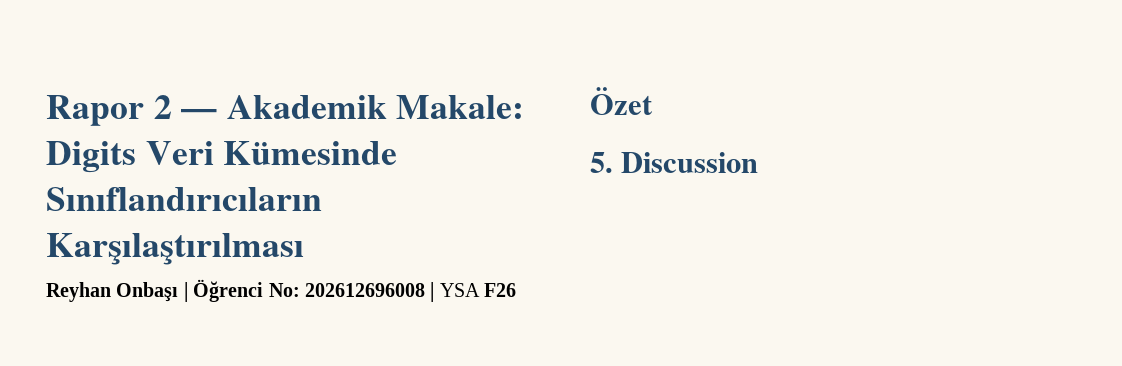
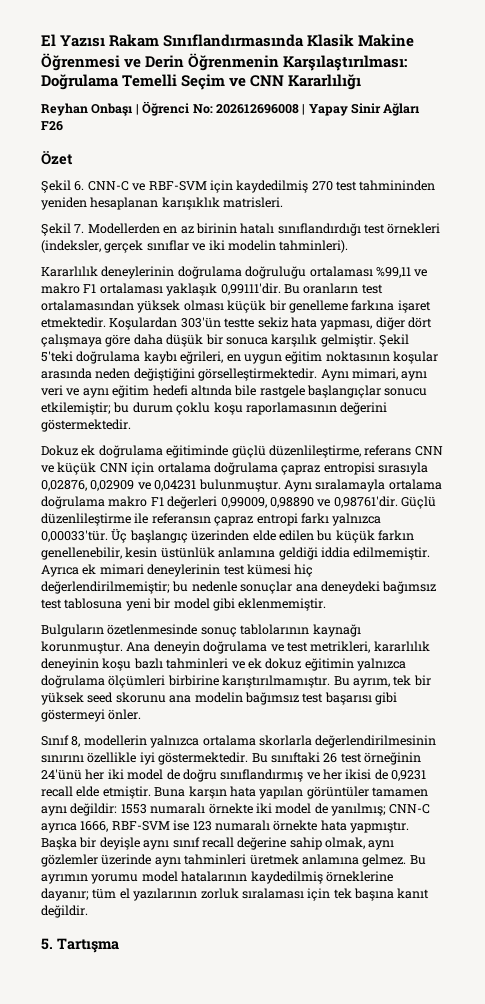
- Rapor 2 — Akademik Makale: Digits Veri Kümesinde Sınıflandırıcıların Karşılaştırılması
+ El Yazısı Rakam Sınıflandırmasında Klasik Makine Öğrenmesi ve Derin Öğrenmenin Karşılaştırılması: Doğrulama Temelli Seçim ve CNN Kararlılığı
- Reyhan Onbaşı | Öğrenci No: 202612696008 | YSA F26
+ Reyhan Onbaşı | Öğrenci No: 202612696008 | Yapay Sinir Ağları F26
+ Şekil 6. CNN-C ve RBF-SVM için kaydedilmiş 270 test tahmininden yeniden hesaplanan karışıklık matrisleri.
+ Şekil 7. Modellerden en az birinin hatalı sınıflandırdığı test örnekleri (indeksler, gerçek sınıflar ve iki modelin tahminleri).
+ Kararlılık deneylerinin doğrulama doğruluğu ortalaması %99,11 ve makro F1 ortalaması yaklaşık 0,99111'dir. Bu oranların test ortalamasından yüksek olması küçük bir genelleme farkına işaret etmektedir. Koşulardan 303'ün testte sekiz hata yapması, diğer dört çalışmaya göre daha düşük bir sonuca karşılık gelmiştir. Şekil 5'teki doğrulama kaybı eğrileri, en uygun eğitim noktasının koşular arasında neden değiştiğini görselleştirmektedir. Aynı mimari, aynı veri ve aynı eğitim hedefi altında bile rastgele başlangıçlar sonucu etkilemiştir; bu durum çoklu koşu raporlamasının değerini göstermektedir.
+ Dokuz ek doğrulama eğitiminde güçlü düzenlileştirme, referans CNN ve küçük CNN için ortalama doğrulama çapraz entropisi sırasıyla 0,02876, 0,02909 ve 0,04231 bulunmuştur. Aynı sıralamayla ortalama doğrulama makro F1 değerleri 0,99009, 0,98890 ve 0,98761'dir. Güçlü düzenlileştirme ile referansın çapraz entropi farkı yalnızca 0,00033'tür. Üç başlangıç üzerinden elde edilen bu küçük farkın genellenebilir, kesin üstünlük anlamına geldiği iddia edilmemiştir. Ayrıca ek mimari deneylerinin test kümesi hiç değerlendirilmemiştir; bu nedenle sonuçlar ana deneydeki bağımsız test tablosuna yeni bir model gibi eklenmemiştir.
+ Bulguların özetlenmesinde sonuç tablolarının kaynağı korunmuştur. Ana deneyin doğrulama ve test metrikleri, kararlılık deneyinin koşu bazlı tahminleri ve ek dokuz eğitimin yalnızca doğrulama ölçümleri birbirine karıştırılmamıştır. Bu ayrım, tek bir yüksek seed skorunu ana modelin bağımsız test başarısı gibi göstermeyi önler.
+ Sınıf 8, modellerin yalnızca ortalama skorlarla değerlendirilmesinin sınırını özellikle iyi göstermektedir. Bu sınıftaki 26 test örneğinin 24'ünü her iki model de doğru sınıflandırmış ve her ikisi de 0,9231 recall elde etmiştir. Buna karşın hata yapılan görüntüler tamamen aynı değildir: 1553 numaralı örnekte iki model de yanılmış; CNN-C ayrıca 1666, RBF-SVM ise 123 numaralı örnekte hata yapmıştır. Başka bir deyişle aynı sınıf recall değerine sahip olmak, aynı gözlemler üzerinde aynı tahminleri üretmek anlamına gelmez. Bu ayrımın yorumu model hatalarının kaydedilmiş örneklerine dayanır; tüm el yazılarının zorluk sıralaması için tek başına kanıt değildir.
- 5. Discussion
+ 5. Tartışma

